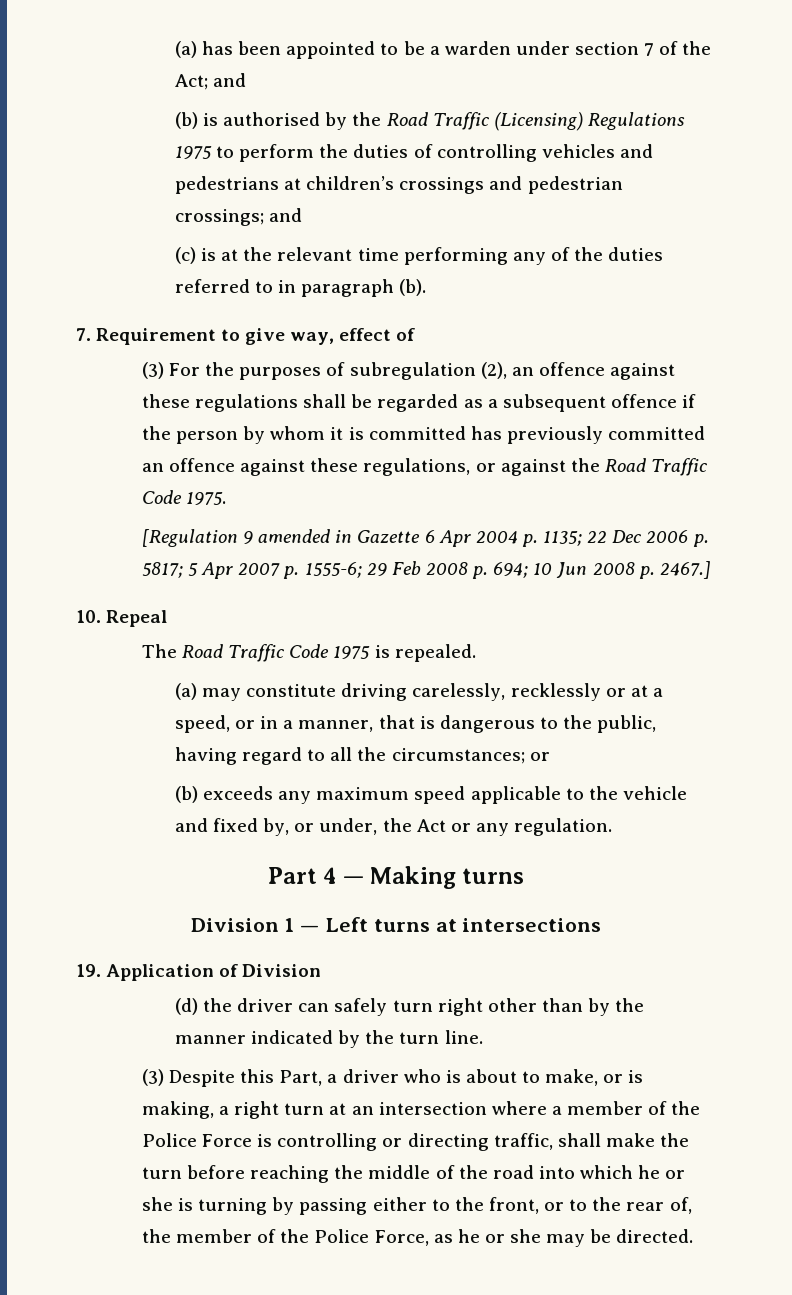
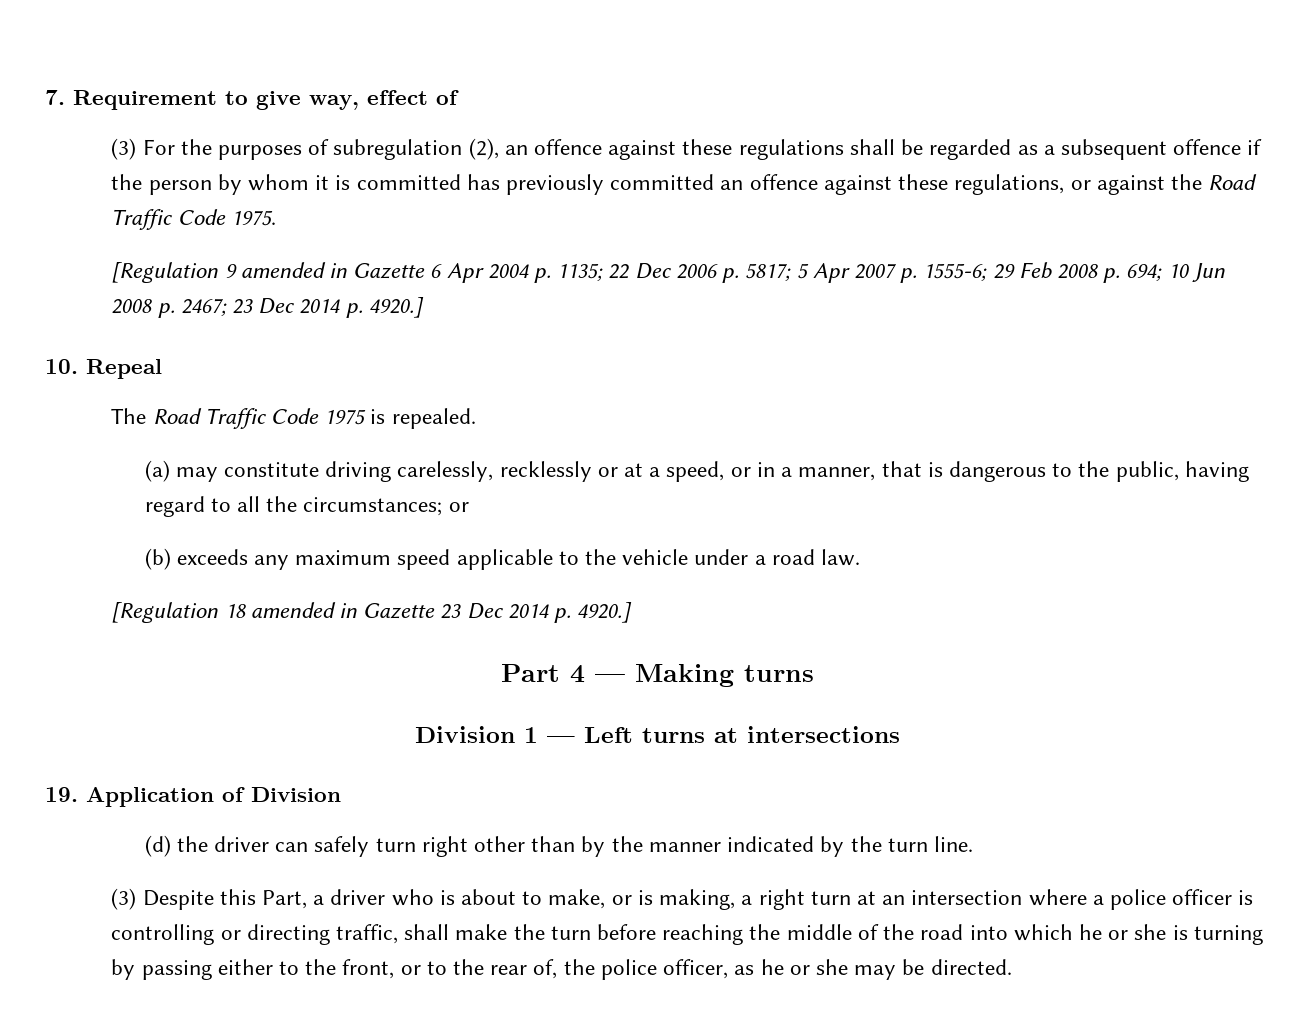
- (a) has been appointed to be a warden under section 7 of the Act; and
- (b) is authorised by the Road Traffic (Licensing) Regulations 1975 to perform the duties of controlling vehicles and pedestrians at children’s crossings and pedestrian crossings; and
- (c) is at the relevant time performing any of the duties referred to in paragraph (b).
- [Regulation 9 amended in Gazette 6 Apr 2004 p. 1135; 22 Dec 2006 p. 5817; 5 Apr 2007 p. 1555-6; 29 Feb 2008 p. 694; 10 Jun 2008 p. 2467.]
+ [Regulation 9 amended in Gazette 6 Apr 2004 p. 1135; 22 Dec 2006 p. 5817; 5 Apr 2007 p. 1555-6; 29 Feb 2008 p. 694; 10 Jun 2008 p. 2467; 23 Dec 2014 p. 4920.]
- (b) exceeds any maximum speed applicable to the vehicle and fixed by, or under, the Act or any regulation.
+ (b) exceeds any maximum speed applicable to the vehicle under a road law.
+ [Regulation 18 amended in Gazette 23 Dec 2014 p. 4920.]
- (3) Despite this Part, a driver who is about to make, or is making, a right turn at an intersection where a member of the Police Force is controlling or directing traffic, shall make the turn before reaching the middle of the road into which he or she is turning by passing either to the front, or to the rear of, the member of the Police Force, as he or she may be directed.
+ (3) Despite this Part, a driver who is about to make, or is making, a right turn at an intersection where a police officer is controlling or directing traffic, shall make the turn before reaching the middle of the road into which he or she is turning by passing either to the front, or to the rear of, the police officer, as he or she may be directed.

